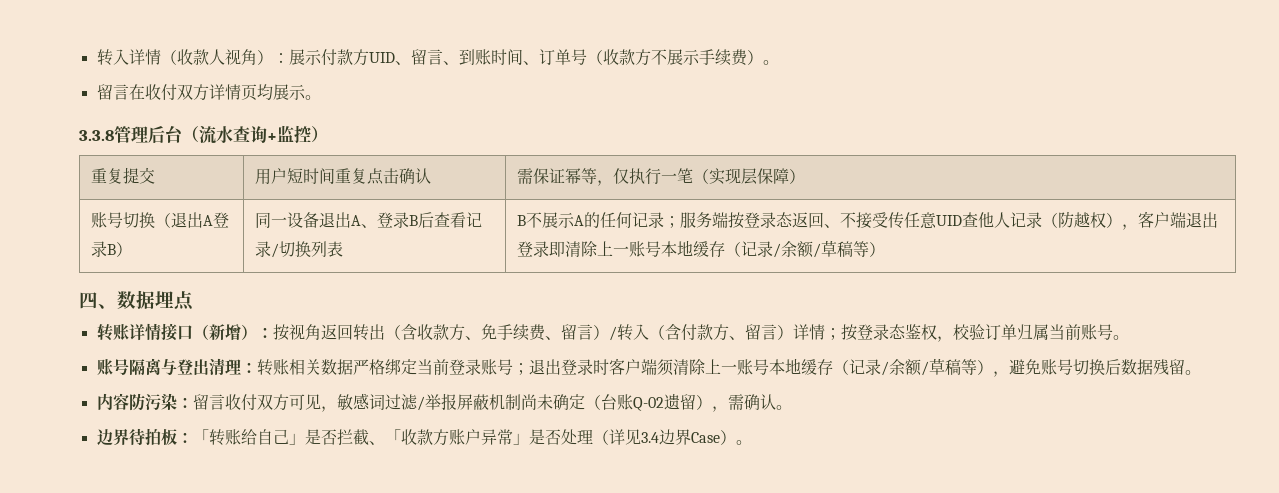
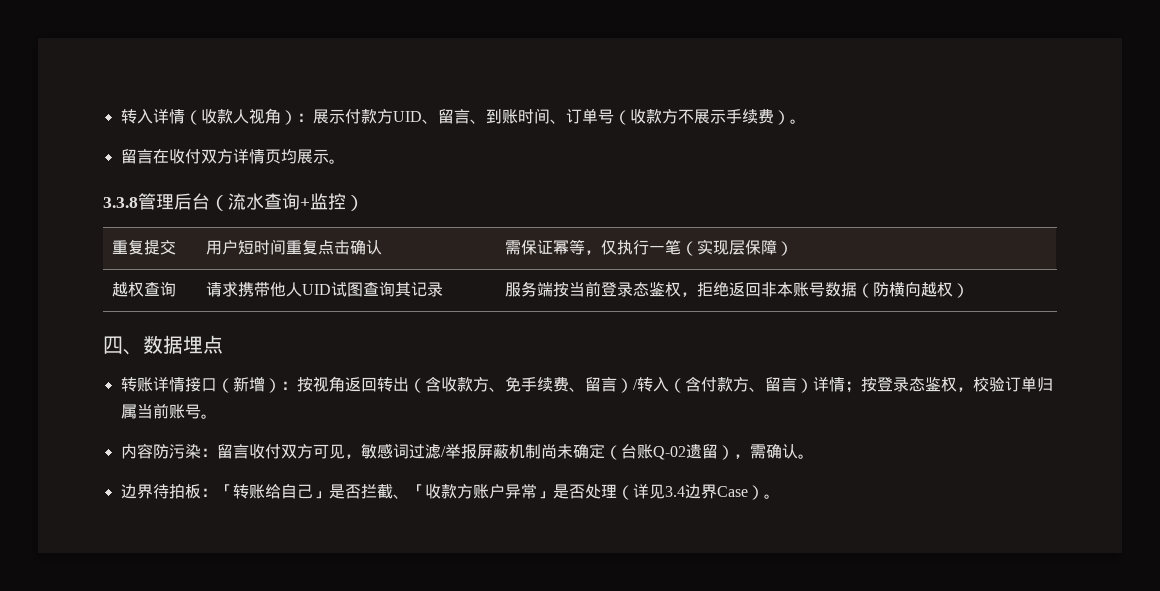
- 账号切换（退出A登录B） | 同一设备退出A、登录B后查看记录/切换列表 | B不展示A的任何记录；服务端按登录态返回、不接受传任意UID查他人记录（防越权），客户端退出登录即清除上一账号本地缓存（记录/余额/草稿等）
+ 越权查询 | 请求携带他人UID试图查询其记录 | 服务端按当前登录态鉴权，拒绝返回非本账号数据（防横向越权）
- 账号隔离与登出清理：转账相关数据严格绑定当前登录账号；退出登录时客户端须清除上一账号本地缓存（记录/余额/草稿等），避免账号切换后数据残留。

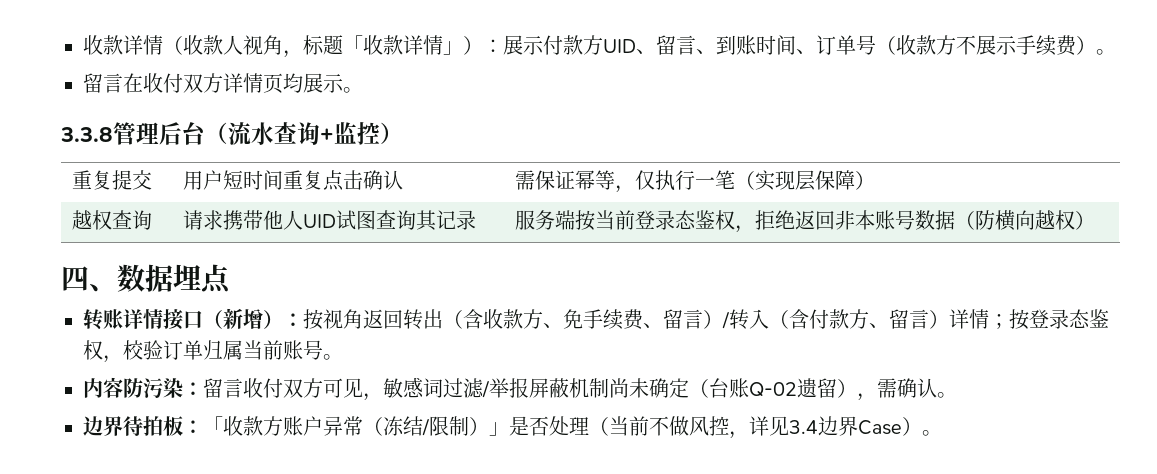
- 转入详情（收款人视角）：展示付款方UID、留言、到账时间、订单号（收款方不展示手续费）。
+ 收款详情（收款人视角，标题「收款详情」）：展示付款方UID、留言、到账时间、订单号（收款方不展示手续费）。
- 边界待拍板：「转账给自己」是否拦截、「收款方账户异常」是否处理（详见3.4边界Case）。
+ 边界待拍板：「收款方账户异常（冻结/限制）」是否处理（当前不做风控，详见3.4边界Case）。

